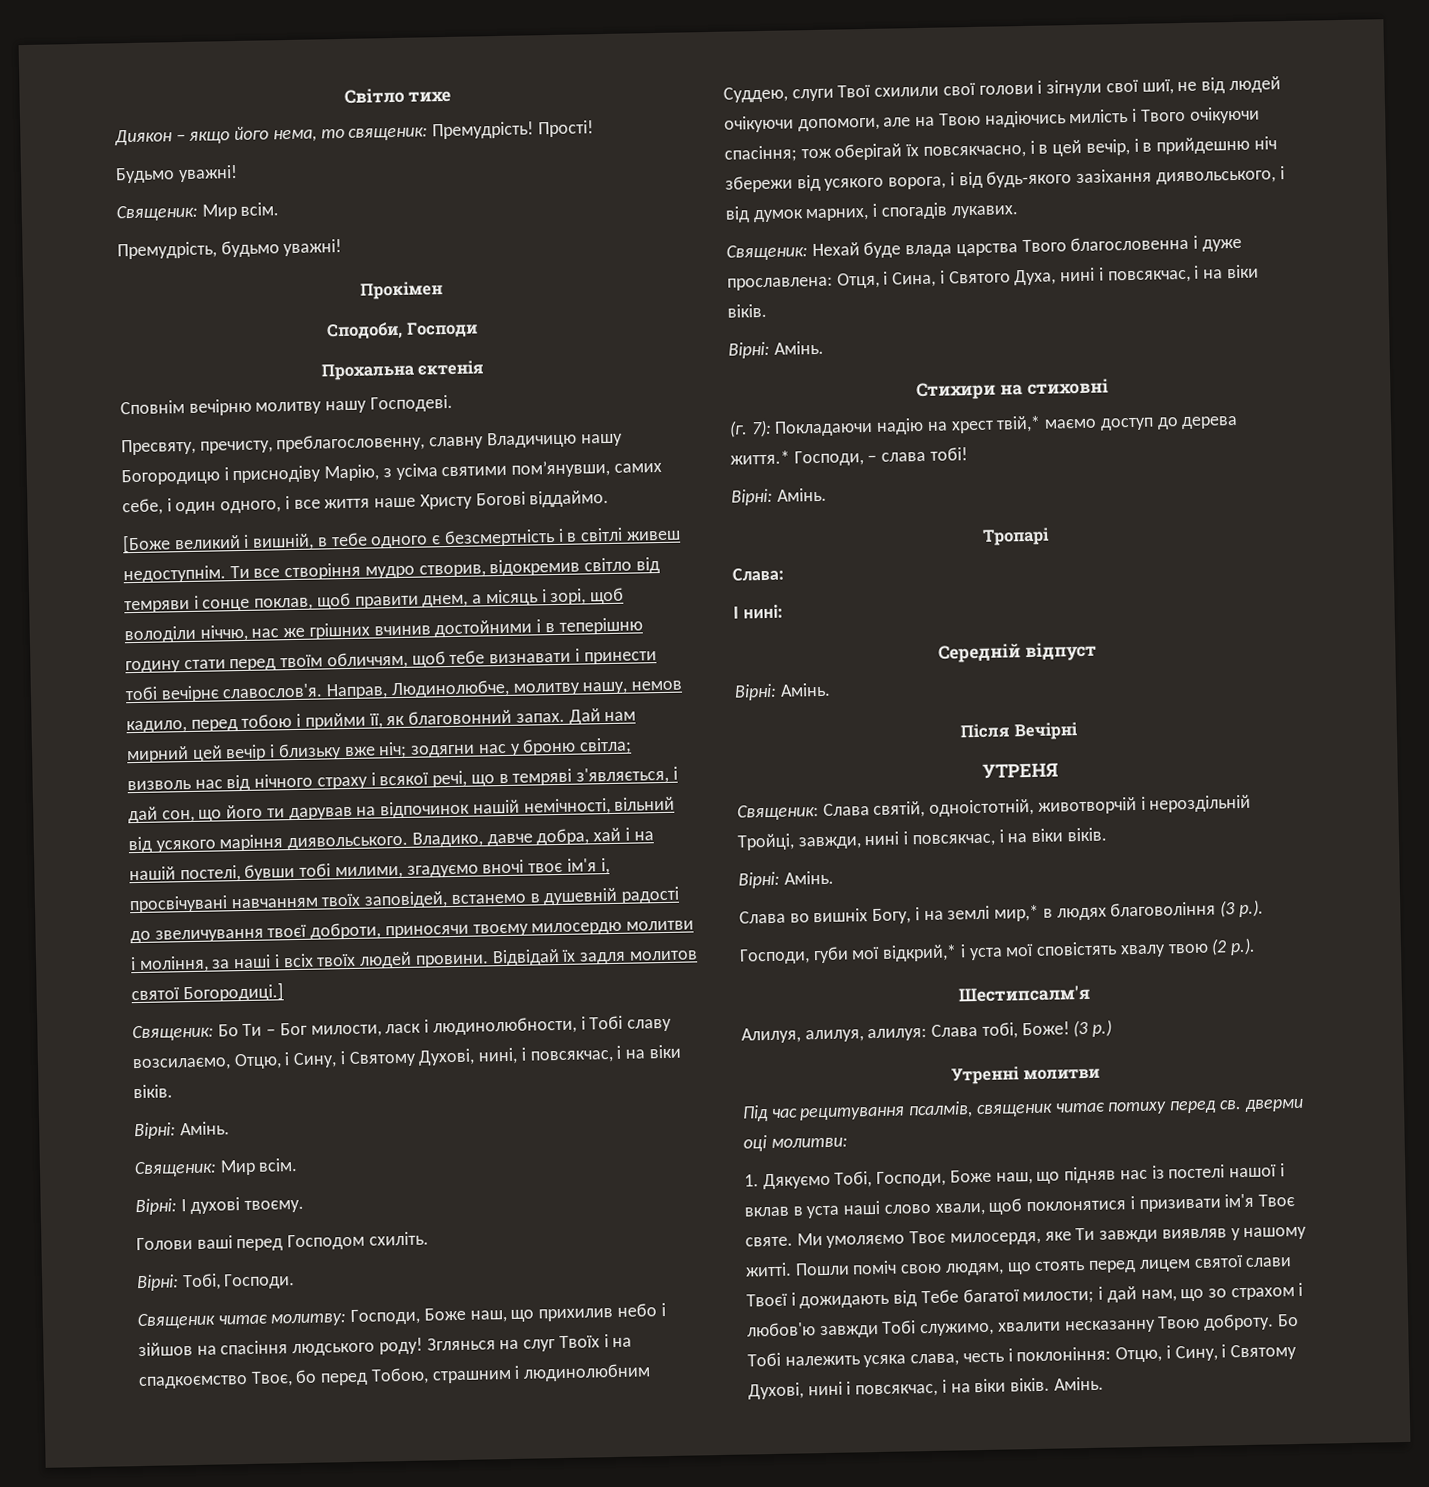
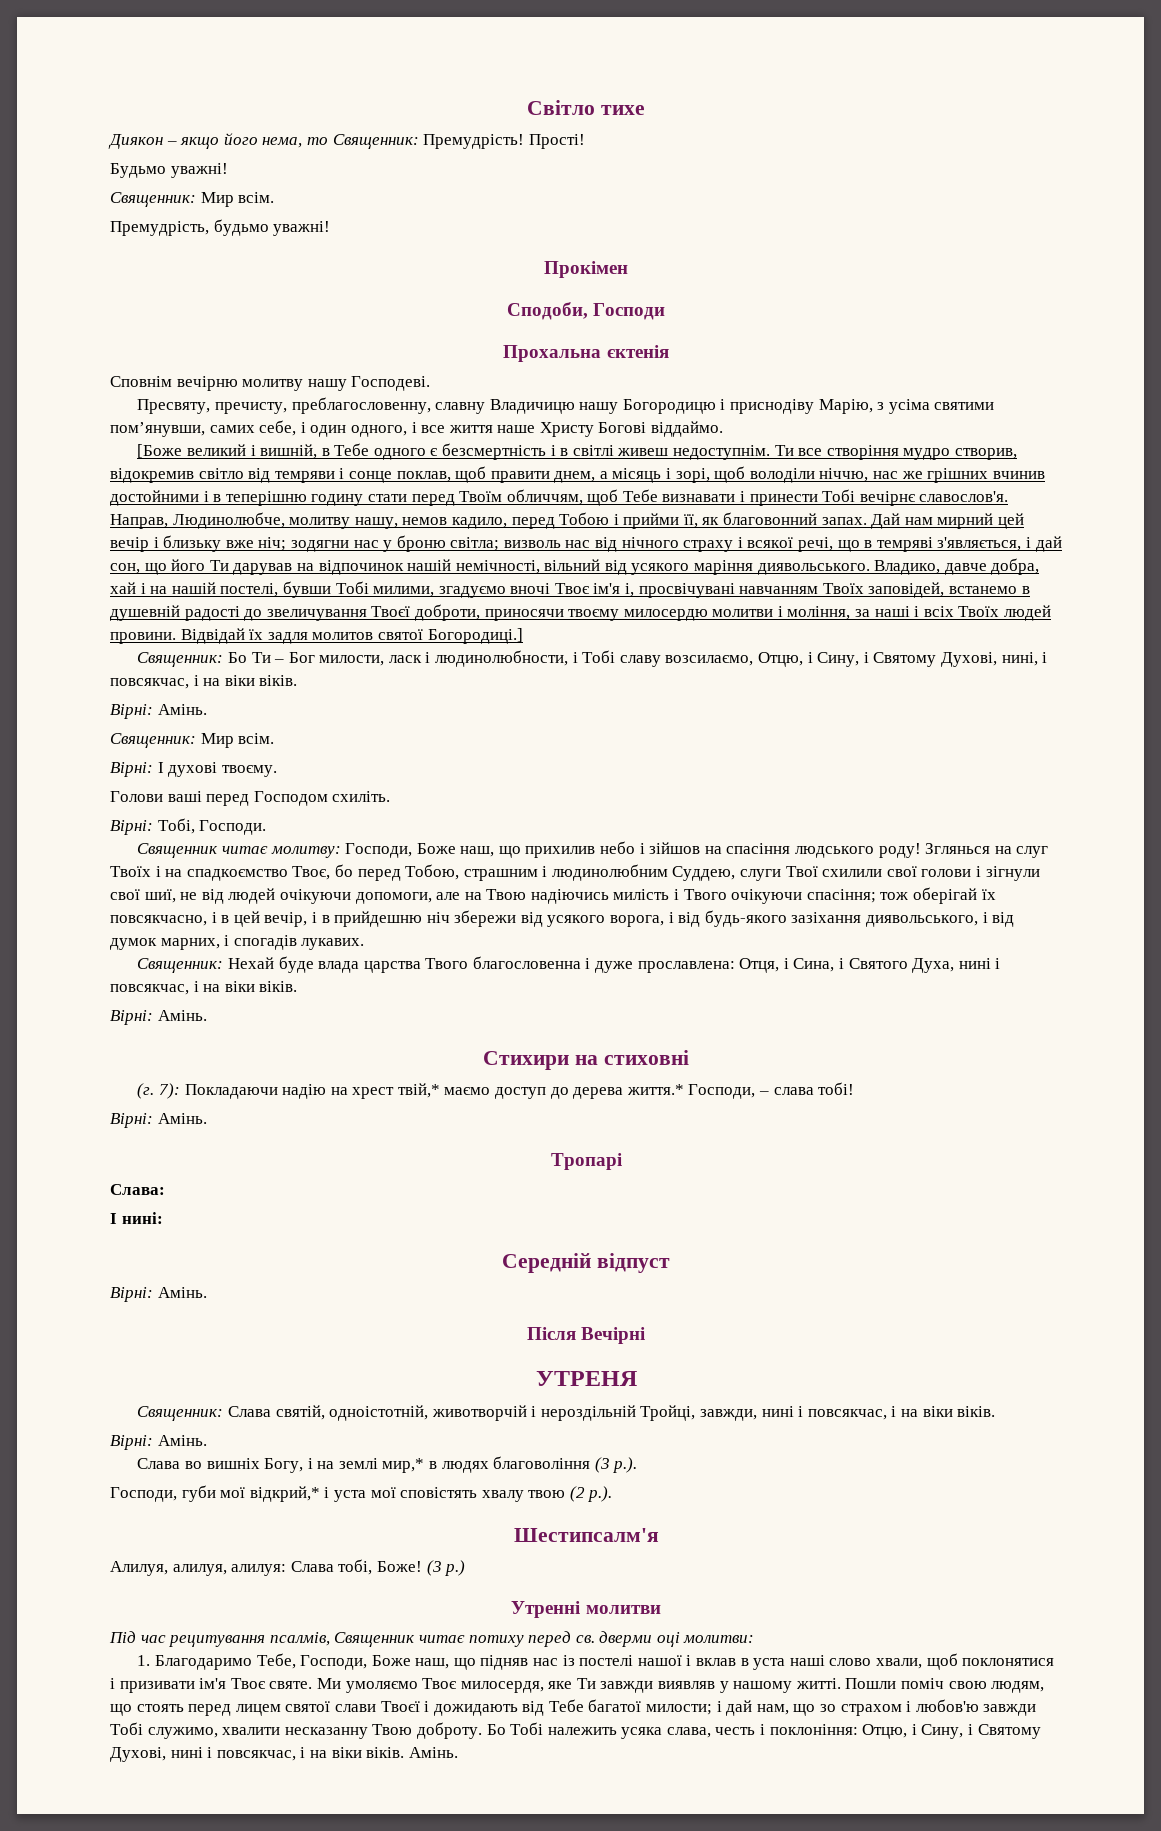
- Диякон – якщо його нема, то священик: Премудрість!
+ Диякон – якщо його нема, то Священник: Премудрість!
  Будьмо уважні!
- Священик: Мир всім.
+ Священник: Мир всім.
- [Боже великий і вишній, в тебе одного є безсмертність і в світлі живеш недоступнім.
+ [Боже великий і вишній, в Тебе одного є безсмертність і в світлі живеш недоступнім.
- Ти все створіння мудро створив, відокремив світло від темряви і сонце поклав, щоб правити днем, а місяць і зорі, щоб володіли ніччю, нас же грішних вчинив достойними і в теперішню годину стати перед твоїм обличчям, щоб тебе визнавати і принести тобі вечірнє славослов'я.
+ Ти все створіння мудро створив, відокремив світло від темряви і сонце поклав, щоб правити днем, а місяць і зорі, щоб володіли ніччю, нас же грішних вчинив достойними і в теперішню годину стати перед Твоїм обличчям, щоб Тебе визнавати і принести Тобі вечірнє славослов'я.
- Направ, Людинолюбче, молитву нашу, немов кадило, перед тобою і прийми її, як благовонний запах.
+ Направ, Людинолюбче, молитву нашу, немов кадило, перед Тобою і прийми її, як благовонний запах.
- Дай нам мирний цей вечір і близьку вже ніч; зодягни нас у броню світла; визволь нас від нічного страху і всякої речі, що в темряві з'являється, і дай сон, що його ти дарував на відпочинок нашій немічності, вільний від усякого маріння диявольського.
+ Дай нам мирний цей вечір і близьку вже ніч; зодягни нас у броню світла; визволь нас від нічного страху і всякої речі, що в темряві з'являється, і дай сон, що його Ти дарував на відпочинок нашій немічності, вільний від усякого маріння диявольського.
- Владико, давче добра, хай і на нашій постелі, бувши тобі милими, згадуємо вночі твоє ім'я і, просвічувані навчанням твоїх заповідей, встанемо в душевній радості до звеличування твоєї доброти, приносячи твоєму милосердю молитви і моління, за наші і всіх твоїх людей провини.
+ Владико, давче добра, хай і на нашій постелі, бувши Тобі милими, згадуємо вночі Твоє ім'я і, просвічувані навчанням Твоїх заповідей, встанемо в душевній радості до звеличування Твоєї доброти, приносячи твоєму милосердю молитви і моління, за наші і всіх Твоїх людей провини.
- Священик: Бо Ти – Бог милости, ласк і людинолюбности, і Тобі славу возсилаємо, Отцю, і Сину, і Святому Духові, нині, і повсякчас, і на віки віків.
+ Священник: Бо Ти – Бог милости, ласк і людинолюбности, і Тобі славу возсилаємо, Отцю, і Сину, і Святому Духові, нині, і повсякчас, і на віки віків.
  Вірні: Амінь.
- Священик: Мир всім.
+ Священник: Мир всім.
- Священик читає молитву: Господи, Боже наш, що прихилив небо і зійшов на спасіння людського роду!
+ Священник читає молитву: Господи, Боже наш, що прихилив небо і зійшов на спасіння людського роду!
- Священик: Нехай буде влада царства Твого благословенна і дуже прославлена: Отця, і Сина, і Святого Духа, нині і повсякчас, і на віки віків.
+ Священник: Нехай буде влада царства Твого благословенна і дуже прославлена: Отця, і Сина, і Святого Духа, нині і повсякчас, і на віки віків.
- Священик: Слава святій, одноістотній, животворчій і нероздільній Тройці, завжди, нині і повсякчас, і на віки віків.
+ Священник: Слава святій, одноістотній, животворчій і нероздільній Тройці, завжди, нині і повсякчас, і на віки віків.
- Під час рецитування псалмів, священик читає потиху перед св. дверми оці молитви:
+ Під час рецитування псалмів, Священник читає потиху перед св. дверми оці молитви:
- 1. Дякуємо Тобі, Господи, Боже наш, що підняв нас із постелі нашої і вклав в уста наші слово хвали, щоб поклонятися і призивати ім'я Твоє святе.
+ 1. Благодаримо Тебе, Господи, Боже наш, що підняв нас із постелі нашої і вклав в уста наші слово хвали, щоб поклонятися і призивати ім'я Твоє святе.

